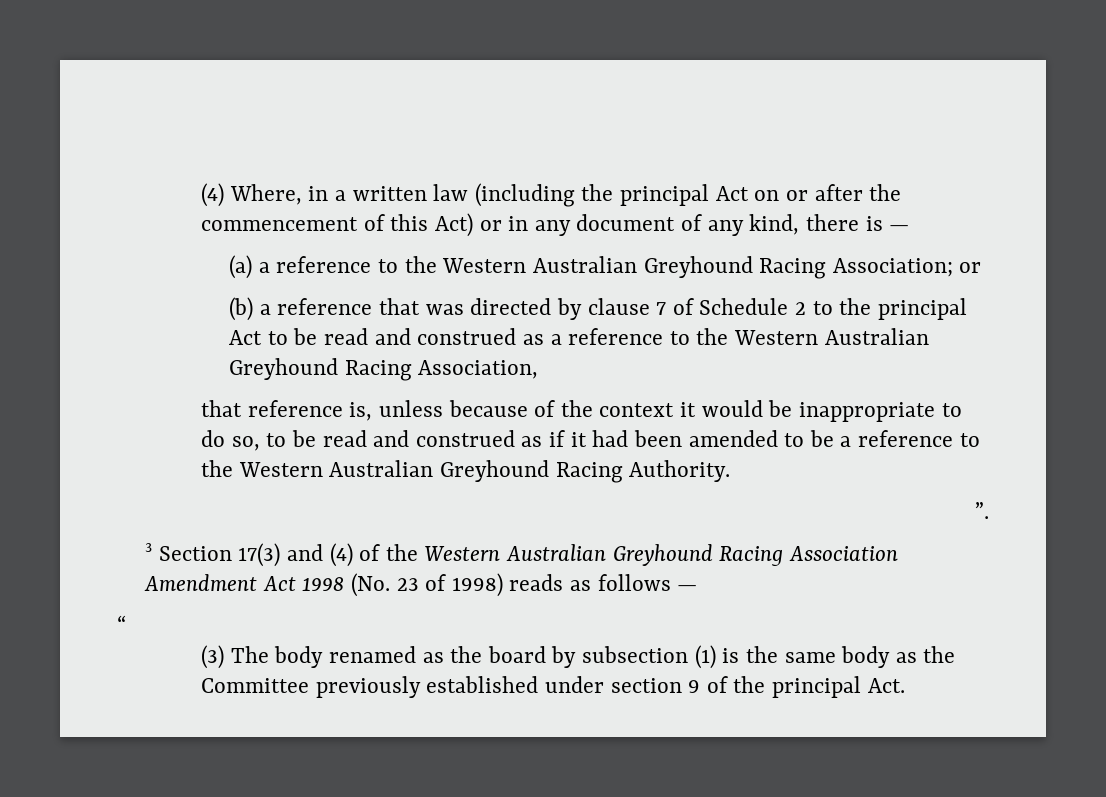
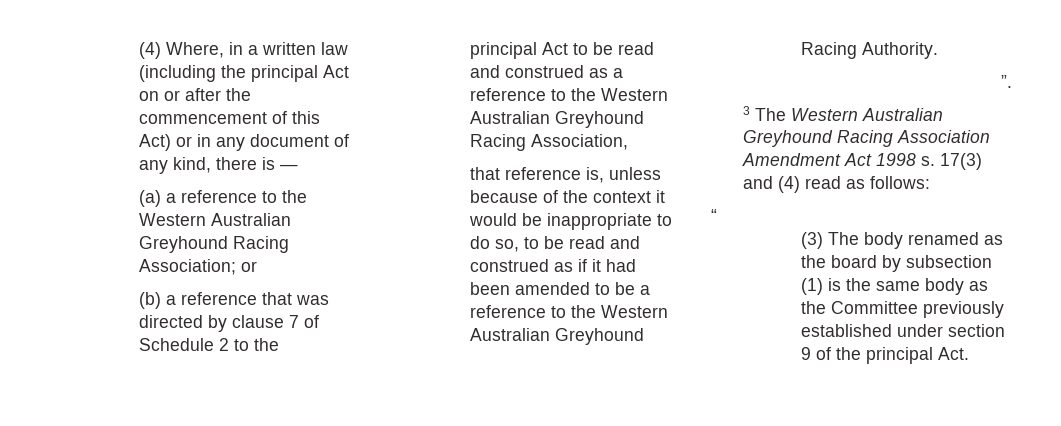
- 3 Section 17(3) and (4) of the Western Australian Greyhound Racing Association Amendment Act 1998 (No. 23 of 1998) reads as follows —
+ 3 The Western Australian Greyhound Racing Association Amendment Act 1998 s. 17(3) and (4) read as follows:

